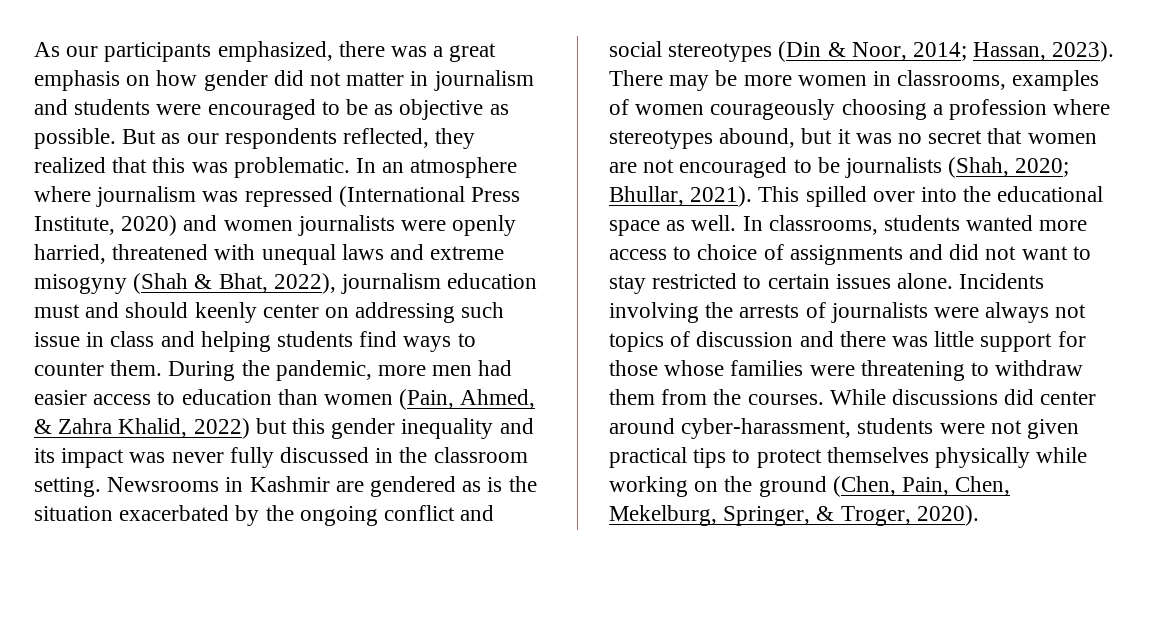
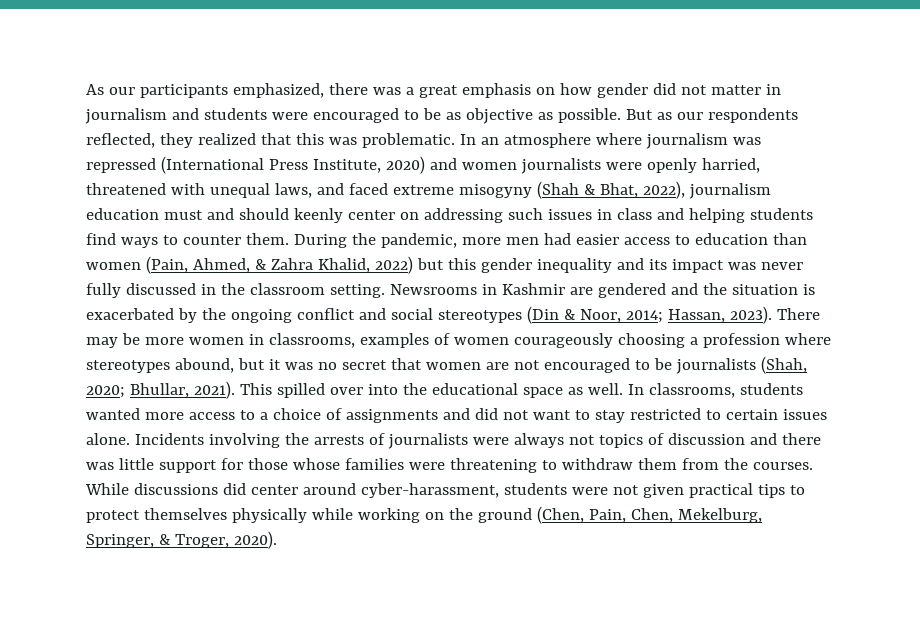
- In an atmosphere where journalism was repressed (International Press Institute, 2020) and women journalists were openly harried, threatened with unequal laws and extreme misogyny (Shah & Bhat, 2022), journalism education must and should keenly center on addressing such issue in class and helping students find ways to counter them.
+ In an atmosphere where journalism was repressed (International Press Institute, 2020) and women journalists were openly harried, threatened with unequal laws, and faced extreme misogyny (Shah & Bhat, 2022), journalism education must and should keenly center on addressing such issues in class and helping students find ways to counter them.
- Newsrooms in Kashmir are gendered as is the situation exacerbated by the ongoing conflict and social stereotypes (Din & Noor, 2014; Hassan, 2023).
+ Newsrooms in Kashmir are gendered and the situation is exacerbated by the ongoing conflict and social stereotypes (Din & Noor, 2014; Hassan, 2023).
- In classrooms, students wanted more access to choice of assignments and did not want to stay restricted to certain issues alone.
+ In classrooms, students wanted more access to a choice of assignments and did not want to stay restricted to certain issues alone.

